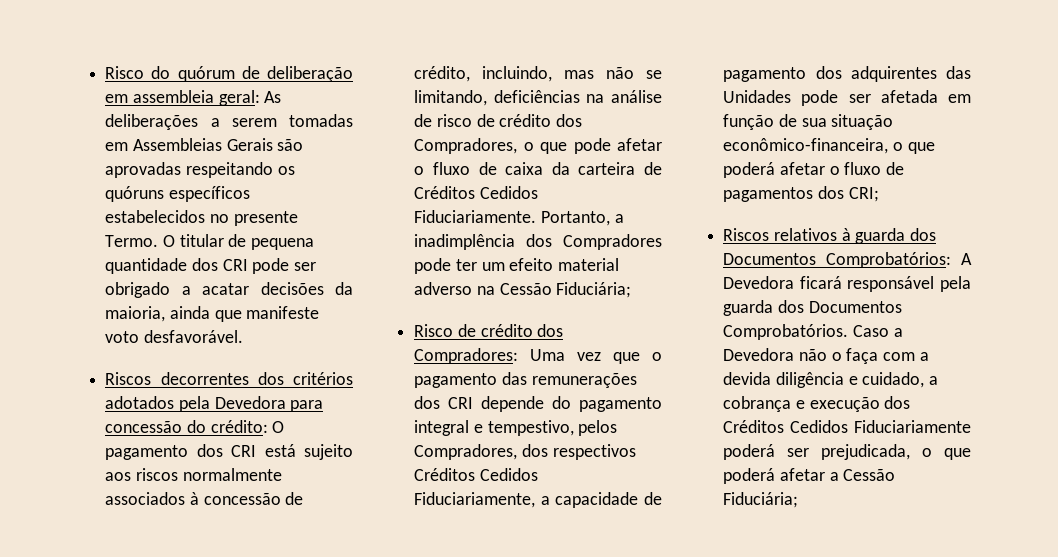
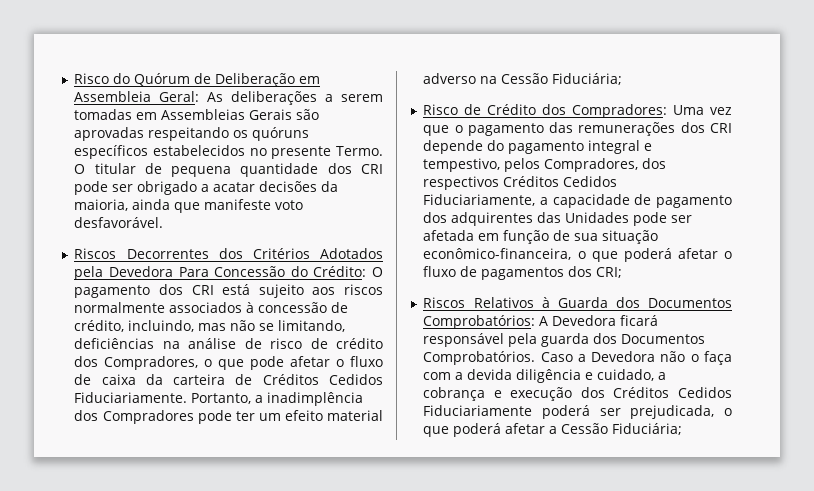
- Risco do quórum de deliberação em assembleia geral: As deliberações a serem tomadas em Assembleias Gerais são aprovadas respeitando os quóruns específicos estabelecidos no presente Termo.
+ Risco do Quórum de Deliberação em Assembleia Geral: As deliberações a serem tomadas em Assembleias Gerais são aprovadas respeitando os quóruns específicos estabelecidos no presente Termo.
- Riscos decorrentes dos critérios adotados pela Devedora para concessão do crédito: O pagamento dos CRI está sujeito aos riscos normalmente associados à concessão de crédito, incluindo, mas não se limitando, deficiências na análise de risco de crédito dos Compradores, o que pode afetar o fluxo de caixa da carteira de Créditos Cedidos Fiduciariamente.
+ Riscos Decorrentes dos Critérios Adotados pela Devedora Para Concessão do Crédito: O pagamento dos CRI está sujeito aos riscos normalmente associados à concessão de crédito, incluindo, mas não se limitando, deficiências na análise de risco de crédito dos Compradores, o que pode afetar o fluxo de caixa da carteira de Créditos Cedidos Fiduciariamente.
- Risco de crédito dos Compradores: Uma vez que o pagamento das remunerações dos CRI depende do pagamento integral e tempestivo, pelos Compradores, dos respectivos Créditos Cedidos Fiduciariamente, a capacidade de pagamento dos adquirentes das Unidades pode ser afetada em função de sua situação econômico-financeira, o que poderá afetar o fluxo de pagamentos dos CRI;
+ Risco de Crédito dos Compradores: Uma vez que o pagamento das remunerações dos CRI depende do pagamento integral e tempestivo, pelos Compradores, dos respectivos Créditos Cedidos Fiduciariamente, a capacidade de pagamento dos adquirentes das Unidades pode ser afetada em função de sua situação econômico-financeira, o que poderá afetar o fluxo de pagamentos dos CRI;
- Riscos relativos à guarda dos Documentos Comprobatórios: A Devedora ficará responsável pela guarda dos Documentos Comprobatórios.
+ Riscos Relativos à Guarda dos Documentos Comprobatórios: A Devedora ficará responsável pela guarda dos Documentos Comprobatórios.

